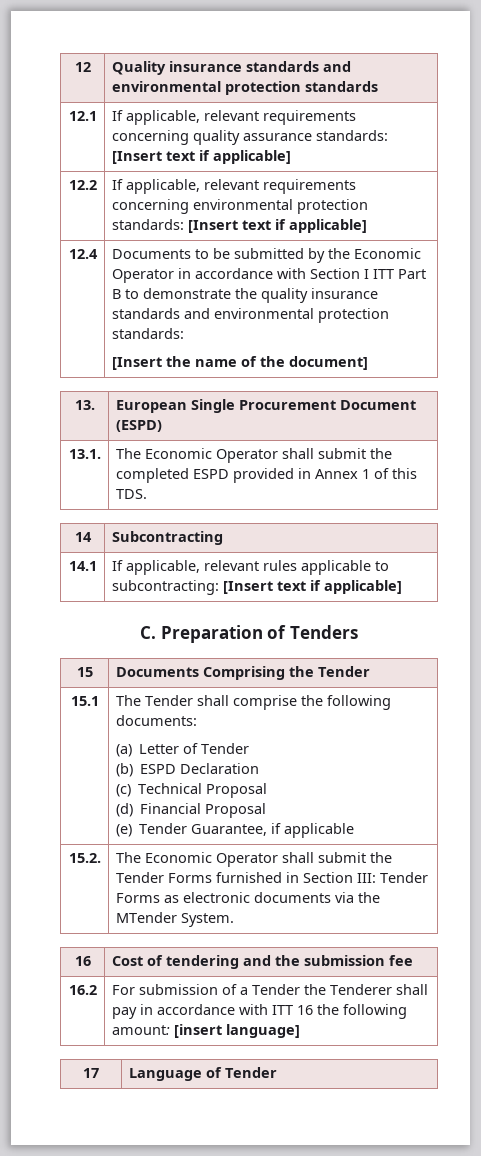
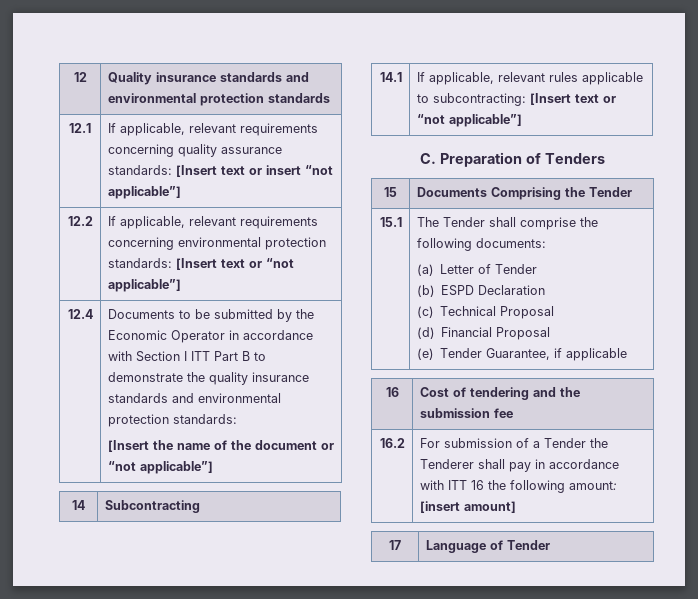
- 12.1 | If applicable, relevant requirements concerning quality assurance standards: [Insert text if applicable]
+ 12.1 | If applicable, relevant requirements concerning quality assurance standards: [Insert text or insert “not applicable”]
- 12.2 | If applicable, relevant requirements concerning environmental protection standards: [Insert text if applicable]
+ 12.2 | If applicable, relevant requirements concerning environmental protection standards: [Insert text or “not applicable”]
  12.4 | Documents to be submitted by the Economic Operator in accordance with Section I ITT Part B to demonstrate the quality insurance standards and environmental protection standards:
- [Insert the name of the document]
- 13. | European Single Procurement Document (ESPD)
- 13.1. | The Economic Operator shall submit the completed ESPD provided in Annex 1 of this TDS.
+ [Insert the name of the document or “not applicable”]
- 14.1 | If applicable, relevant rules applicable to subcontracting: [Insert text if applicable]
+ 14.1 | If applicable, relevant rules applicable to subcontracting: [Insert text or “not applicable”]
- 15.2. | The Economic Operator shall submit the Tender Forms furnished in Section III: Tender Forms as electronic documents via the MTender System.
- 16.2 | For submission of a Tender the Tenderer shall pay in accordance with ITT 16 the following amount: [insert language]
+ 16.2 | For submission of a Tender the Tenderer shall pay in accordance with ITT 16 the following amount: [insert amount]

